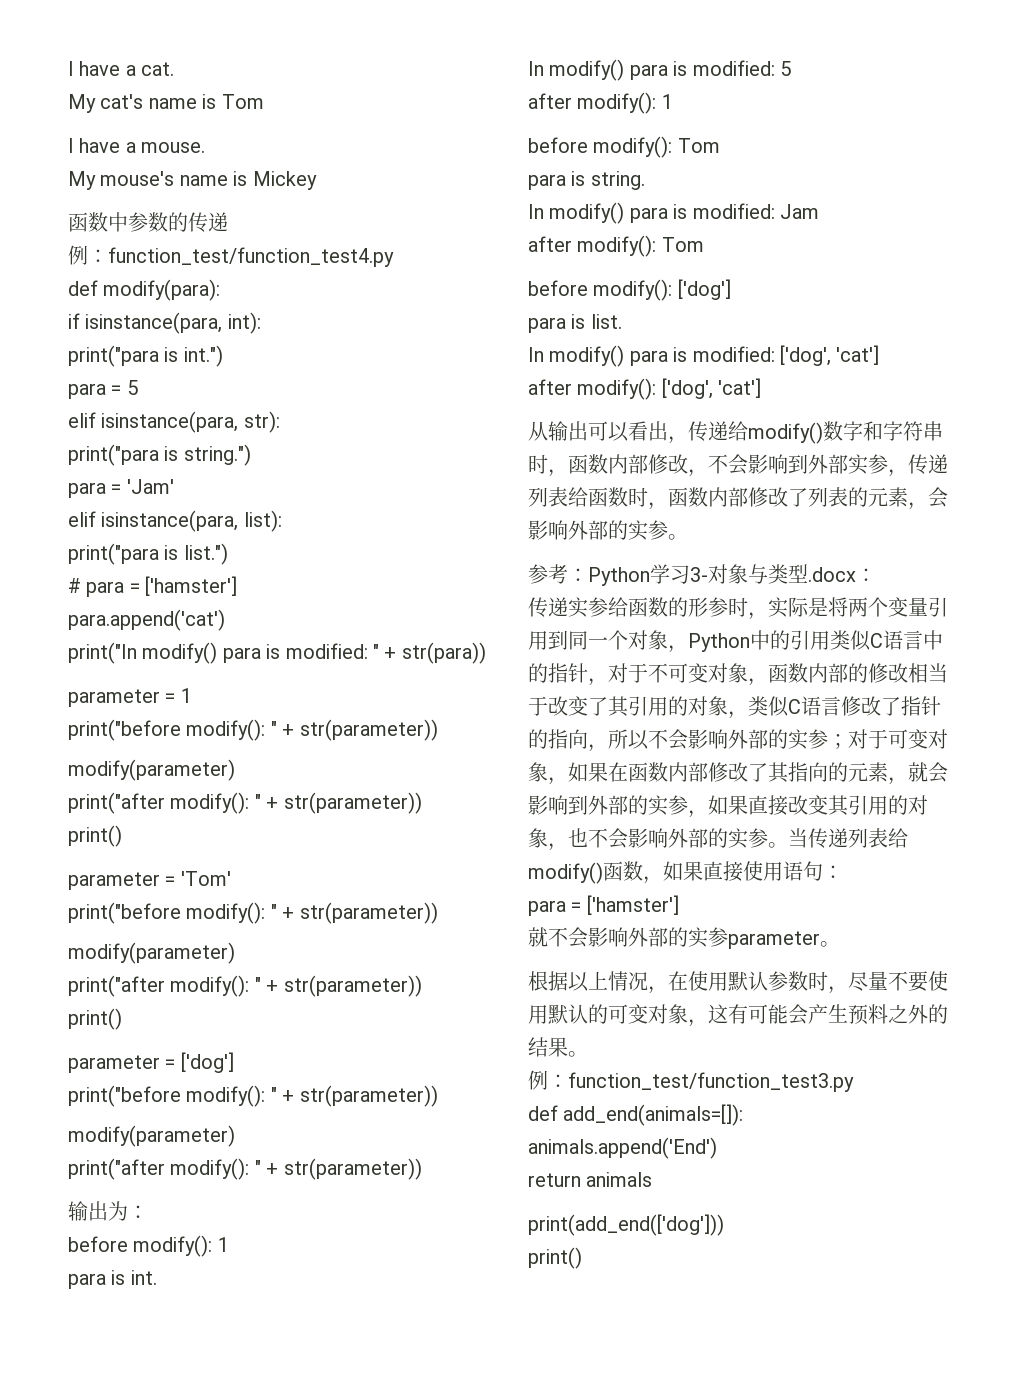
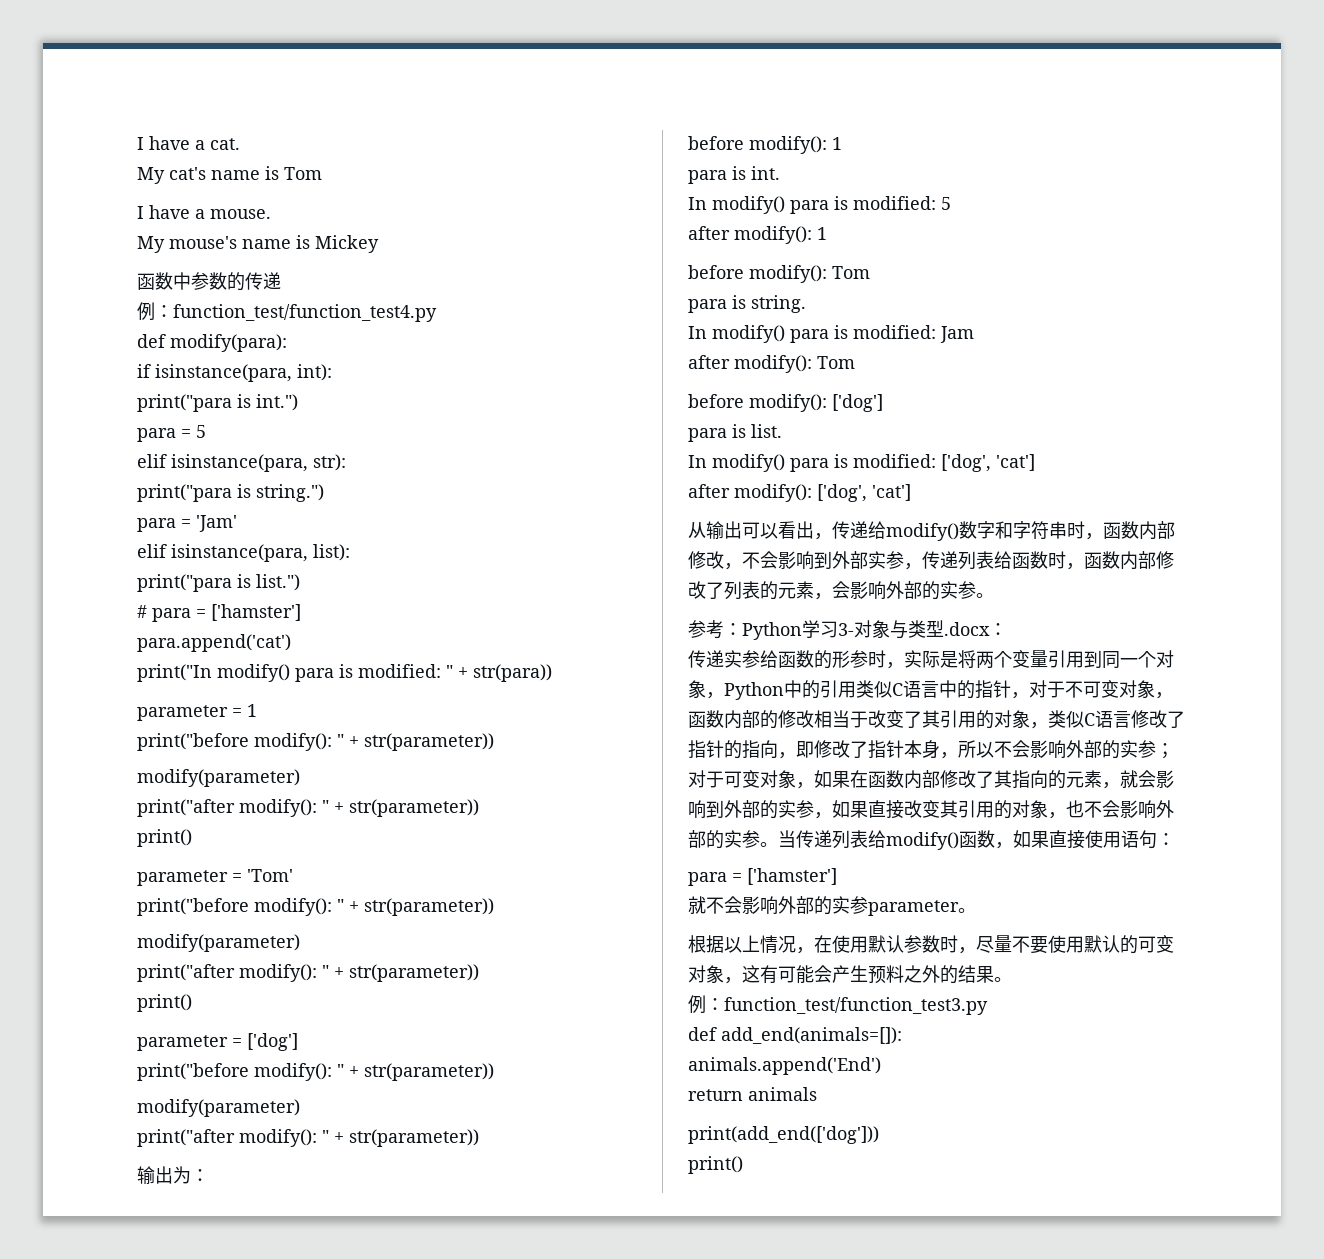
- 传递实参给函数的形参时，实际是将两个变量引用到同一个对象，Python中的引用类似C语言中的指针，对于不可变对象，函数内部的修改相当于改变了其引用的对象，类似C语言修改了指针的指向，所以不会影响外部的实参；
+ 传递实参给函数的形参时，实际是将两个变量引用到同一个对象，Python中的引用类似C语言中的指针，对于不可变对象，函数内部的修改相当于改变了其引用的对象，类似C语言修改了指针的指向，即修改了指针本身，所以不会影响外部的实参；

